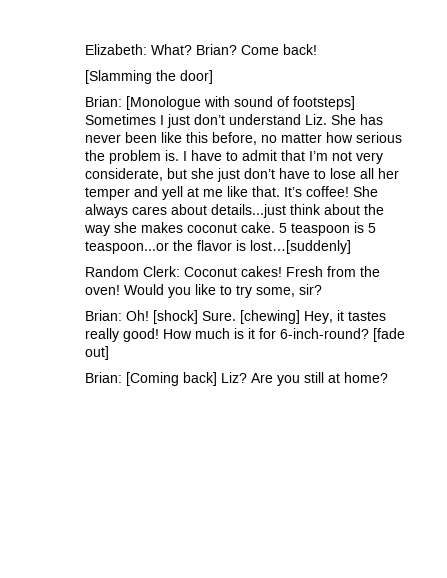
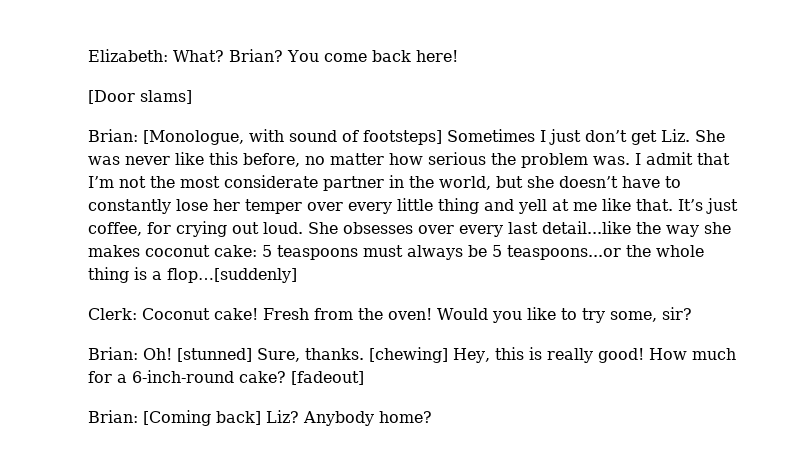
- Come back!
- [Slamming the door]
- Brian: [Monologue with sound of footsteps] Sometimes I just don’t understand Liz. She has never been like this before, no matter how serious the problem is. I have to admit that I’m not very considerate, but she just don’t have to lose all her temper and yell at me like that.
+ You come back here!
+ [Door slams]
+ Brian: [Monologue, with sound of footsteps] Sometimes I just don’t get Liz. She was never like this before, no matter how serious the problem was. I admit that I’m not the most considerate partner in the world, but she doesn’t have to constantly lose her temper over every little thing and yell at me like that.
- It’s coffee! She always cares about details...just think about the way she makes coconut cake. 5 teaspoon is 5 teaspoon...or the flavor is lost…[suddenly]
- Random Clerk: Coconut cakes!
+ It’s just coffee, for crying out loud. She obsesses over every last detail...like the way she makes coconut cake: 5 teaspoons must always be 5 teaspoons...or the whole thing is a flop…[suddenly]
+ Clerk: Coconut cake!
- [shock] Sure. [chewing] Hey, it tastes really good! How much is it for 6-inch-round? [fade out]
+ [stunned] Sure, thanks. [chewing] Hey, this is really good! How much for a 6-inch-round cake? [fadeout]
- Are you still at home?
+ Anybody home?

